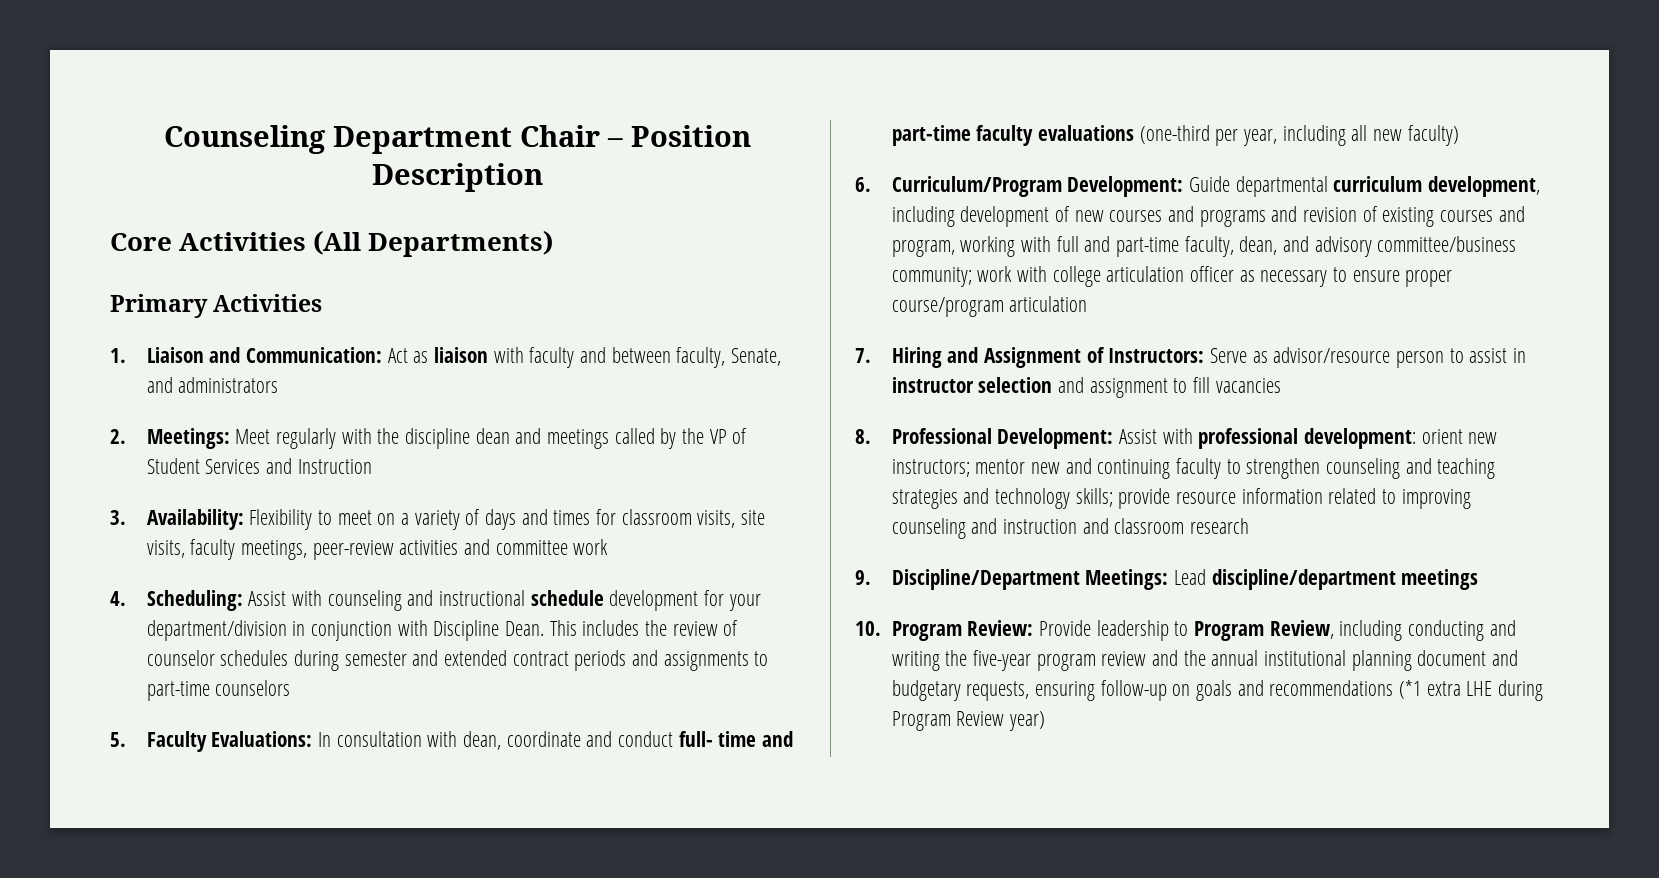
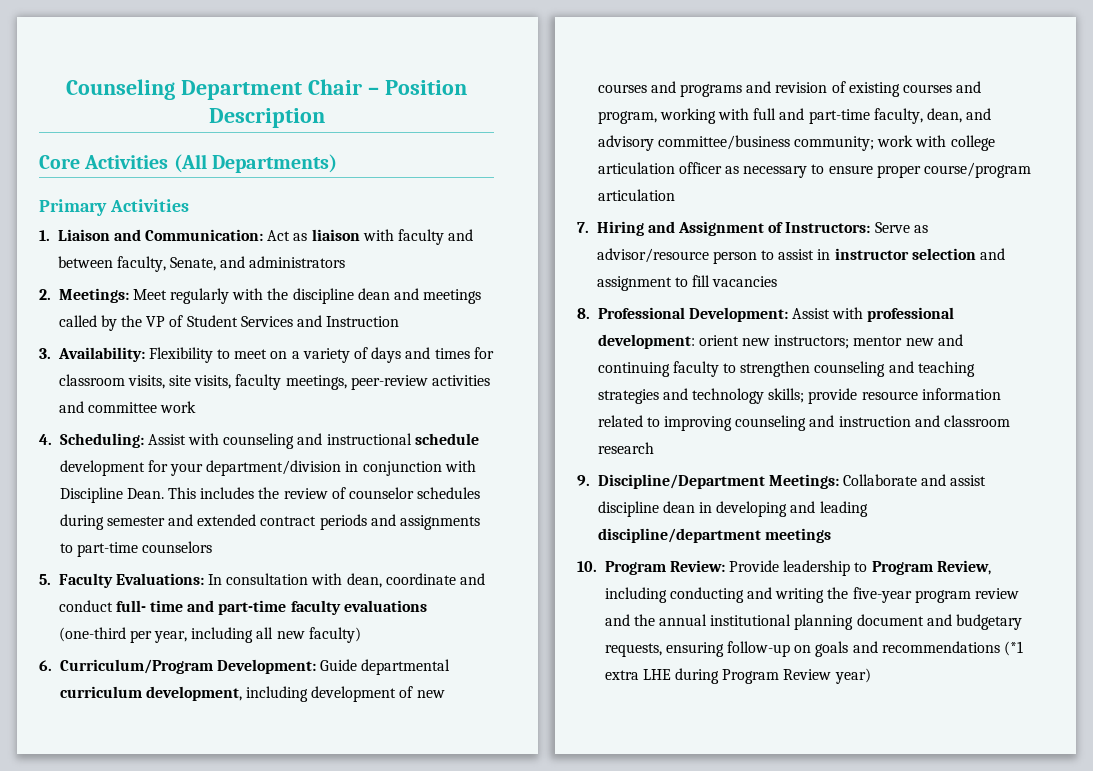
- 9. Discipline/Department Meetings: Lead discipline/department meetings
+ 9. Discipline/Department Meetings: Collaborate and assist discipline dean in developing and leading discipline/department meetings

